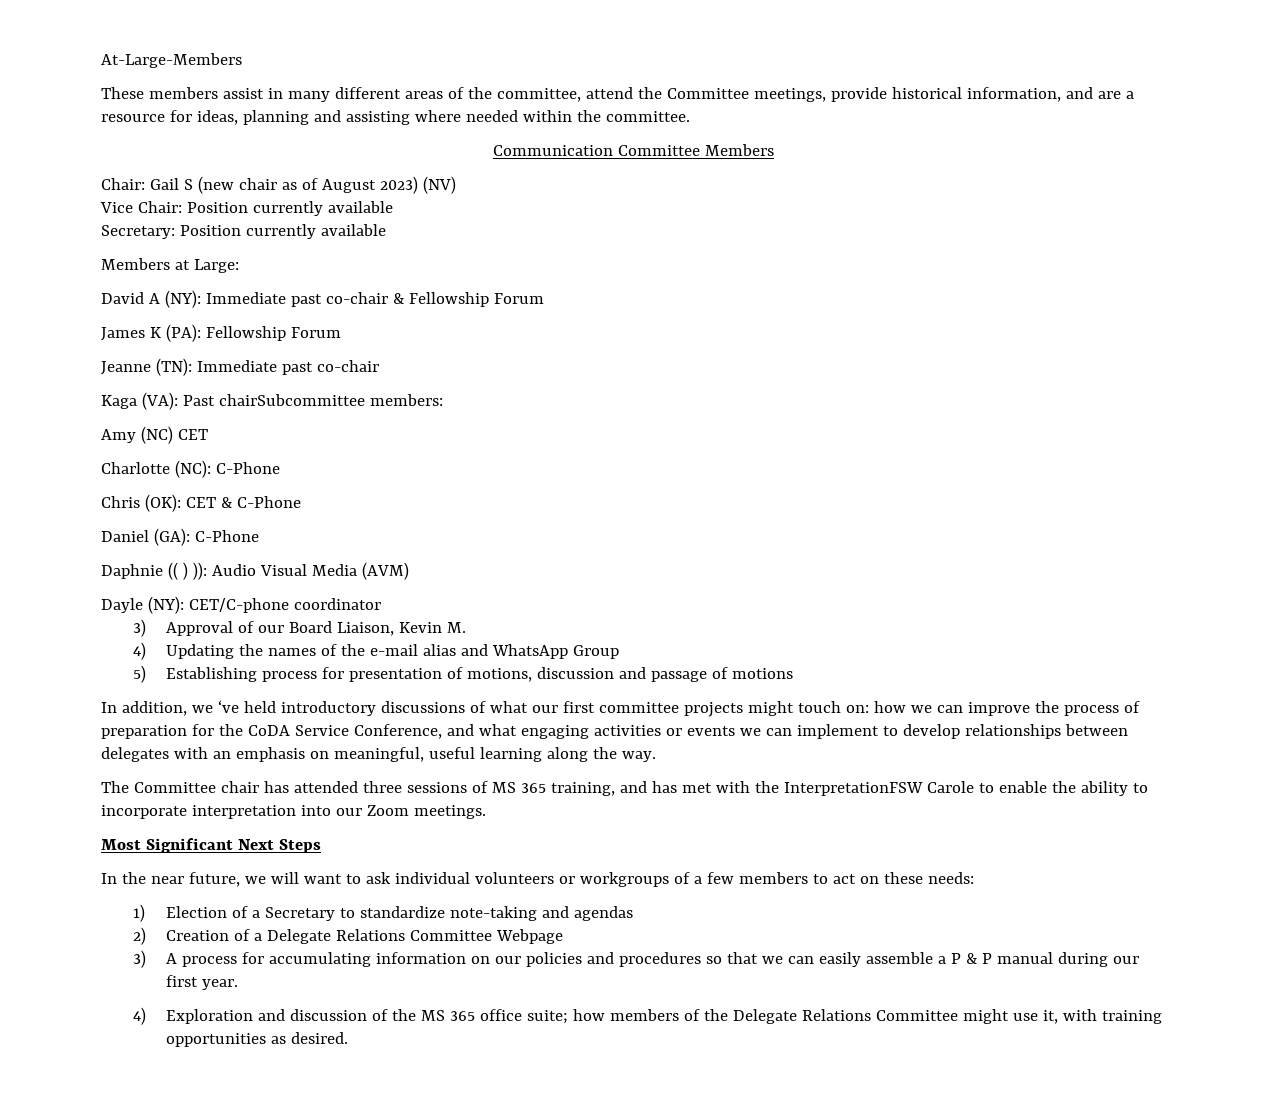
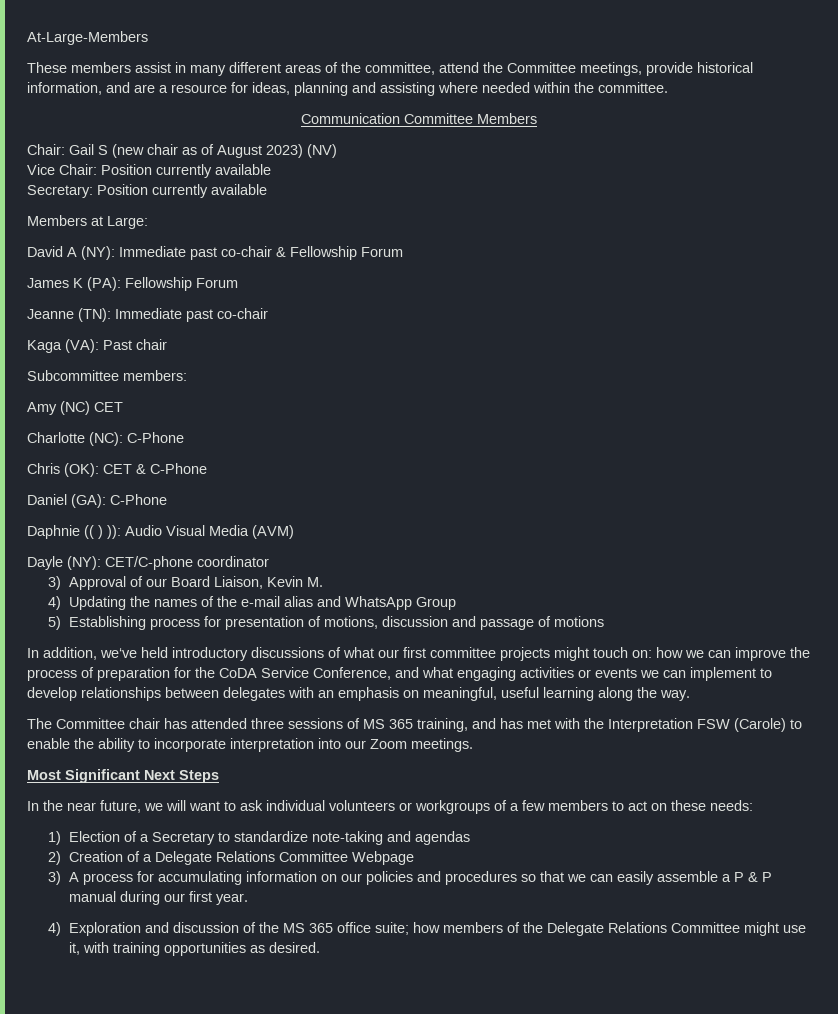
- Kaga (VA): Past chairSubcommittee members:
+ Kaga (VA): Past chair
+ Subcommittee members:
- In addition, we ‘ve held introductory discussions of what our first committee projects might touch on: how we can improve the process of preparation for the CoDA Service Conference, and what engaging activities or events we can implement to develop relationships between delegates with an emphasis on meaningful, useful learning along the way.
+ In addition, we‘ve held introductory discussions of what our first committee projects might touch on: how we can improve the process of preparation for the CoDA Service Conference, and what engaging activities or events we can implement to develop relationships between delegates with an emphasis on meaningful, useful learning along the way.
- The Committee chair has attended three sessions of MS 365 training, and has met with the InterpretationFSW Carole to enable the ability to incorporate interpretation into our Zoom meetings.
+ The Committee chair has attended three sessions of MS 365 training, and has met with the Interpretation FSW (Carole) to enable the ability to incorporate interpretation into our Zoom meetings.

